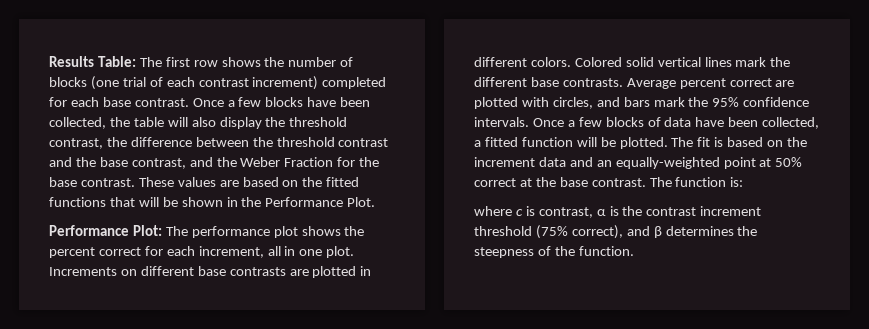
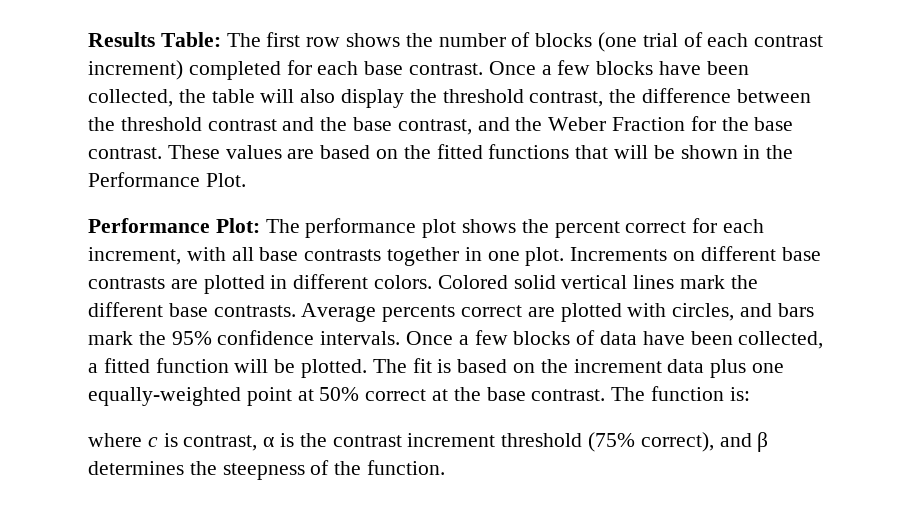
- Performance Plot: The performance plot shows the percent correct for each increment, all in one plot.
+ Performance Plot: The performance plot shows the percent correct for each increment, with all base contrasts together in one plot.
- Average percent correct are plotted with circles, and bars mark the 95% confidence intervals.
+ Average percents correct are plotted with circles, and bars mark the 95% confidence intervals.
- The fit is based on the increment data and an equally-weighted point at 50% correct at the base contrast.
+ The fit is based on the increment data plus one equally-weighted point at 50% correct at the base contrast.

